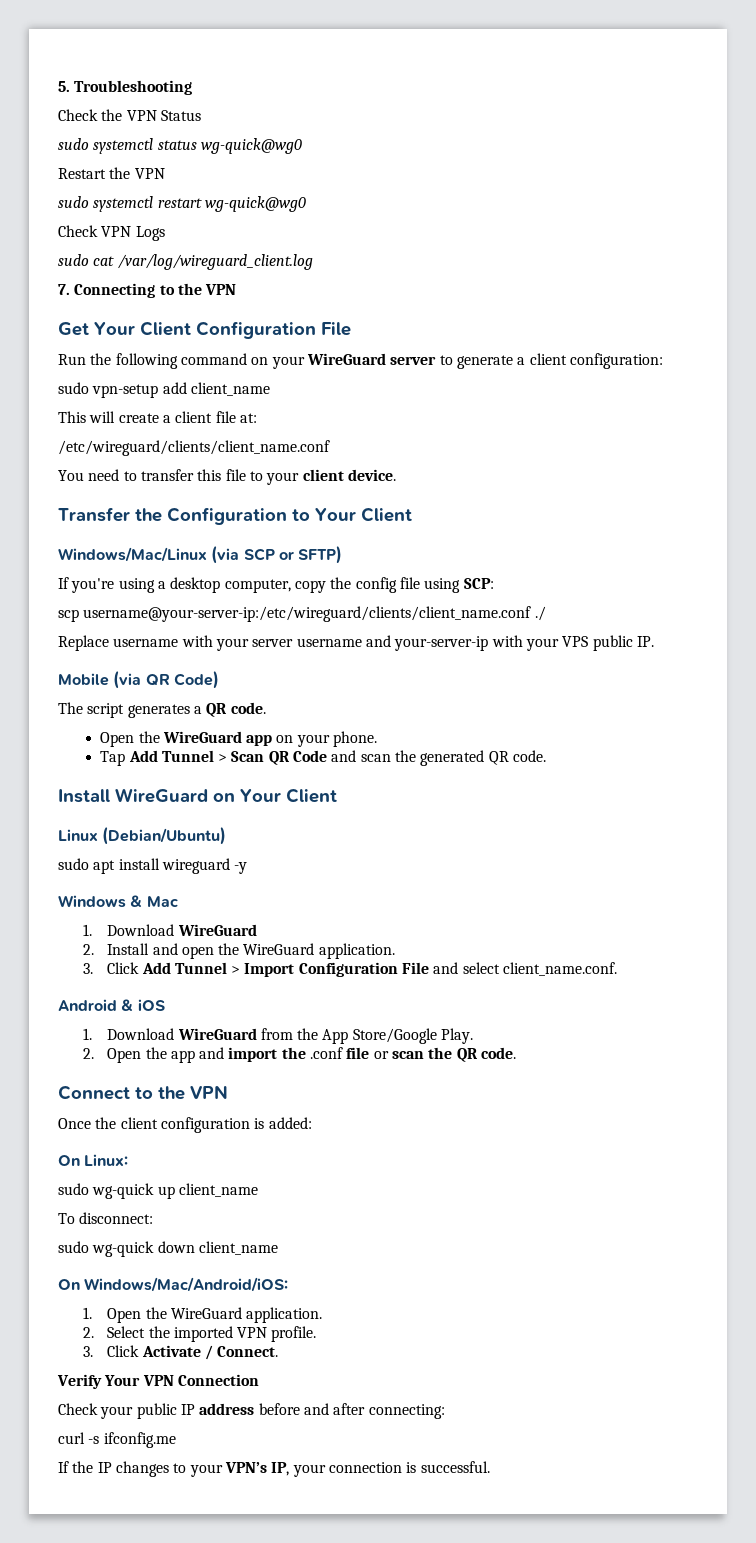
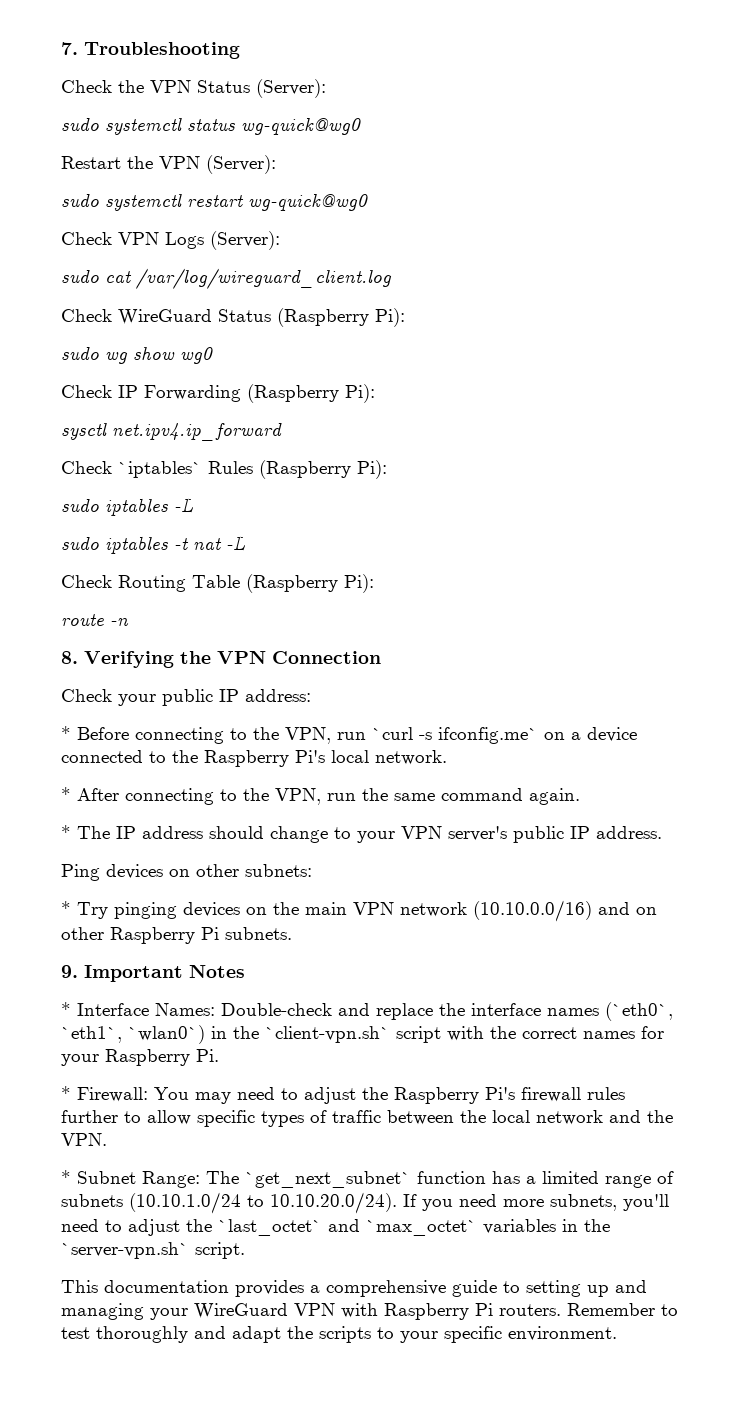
- 5. Troubleshooting
+ 7. Troubleshooting
- Check the VPN Status
+ Check the VPN Status (Server):
- Restart the VPN
+ Restart the VPN (Server):
- Check VPN Logs
+ Check VPN Logs (Server):
- 7. Connecting to the VPN
- Get Your Client Configuration File
- Run the following command on your WireGuard server to generate a client configuration:
- sudo vpn-setup add client_name
- This will create a client file at:
- /etc/wireguard/clients/client_name.conf
- You need to transfer this file to your client device.
- Transfer the Configuration to Your Client
- Windows/Mac/Linux (via SCP or SFTP)
- If you're using a desktop computer, copy the config file using SCP:
- scp username@your-server-ip:/etc/wireguard/clients/client_name.conf ./
- Replace username with your server username and your-server-ip with your VPS public IP.
- Mobile (via QR Code)
- The script generates a QR code.
- Open the WireGuard app on your phone.
- Tap Add Tunnel > Scan QR Code and scan the generated QR code.
- Install WireGuard on Your Client
- Linux (Debian/Ubuntu)
- sudo apt install wireguard -y
- Windows & Mac
- 1. Download WireGuard
- 2. Install and open the WireGuard application.
- 3. Click Add Tunnel > Import Configuration File and select client_name.conf.
- Android & iOS
- 1. Download WireGuard from the App Store/Google Play.
- 2. Open the app and import the .conf file or scan the QR code.
- Connect to the VPN
- Once the client configuration is added:
- On Linux:
- sudo wg-quick up client_name
- To disconnect:
- sudo wg-quick down client_name
- On Windows/Mac/Android/iOS:
- 1. Open the WireGuard application.
- 2. Select the imported VPN profile.
- 3. Click Activate / Connect.
- Verify Your VPN Connection
+ Check WireGuard Status (Raspberry Pi):
+ sudo wg show wg0
+ Check IP Forwarding (Raspberry Pi):
+ sysctl net.ipv4.ip_forward
+ Check `iptables` Rules (Raspberry Pi):
+ sudo iptables -L
+ sudo iptables -t nat -L
+ Check Routing Table (Raspberry Pi):
+ route -n
+ 8. Verifying the VPN Connection
- Check your public IP address before and after connecting:
- curl -s ifconfig.me
- If the IP changes to your VPN’s IP, your connection is successful.
+ Check your public IP address:
+ * Before connecting to the VPN, run `curl -s ifconfig.me` on a device connected to the Raspberry Pi's local network.
+ * After connecting to the VPN, run the same command again.
+ * The IP address should change to your VPN server's public IP address.
+ Ping devices on other subnets:
+ * Try pinging devices on the main VPN network (10.10.0.0/16) and on other Raspberry Pi subnets.
+ 9. Important Notes
+ * Interface Names: Double-check and replace the interface names (`eth0`, `eth1`, `wlan0`) in the `client-vpn.sh` script with the correct names for your Raspberry Pi.
+ * Firewall: You may need to adjust the Raspberry Pi's firewall rules further to allow specific types of traffic between the local network and the VPN.
+ * Subnet Range: The `get_next_subnet` function has a limited range of subnets (10.10.1.0/24 to 10.10.20.0/24). If you need more subnets, you'll need to adjust the `last_octet` and `max_octet` variables in the `server-vpn.sh` script.
+ This documentation provides a comprehensive guide to setting up and managing your WireGuard VPN with Raspberry Pi routers. Remember to test thoroughly and adapt the scripts to your specific environment.

